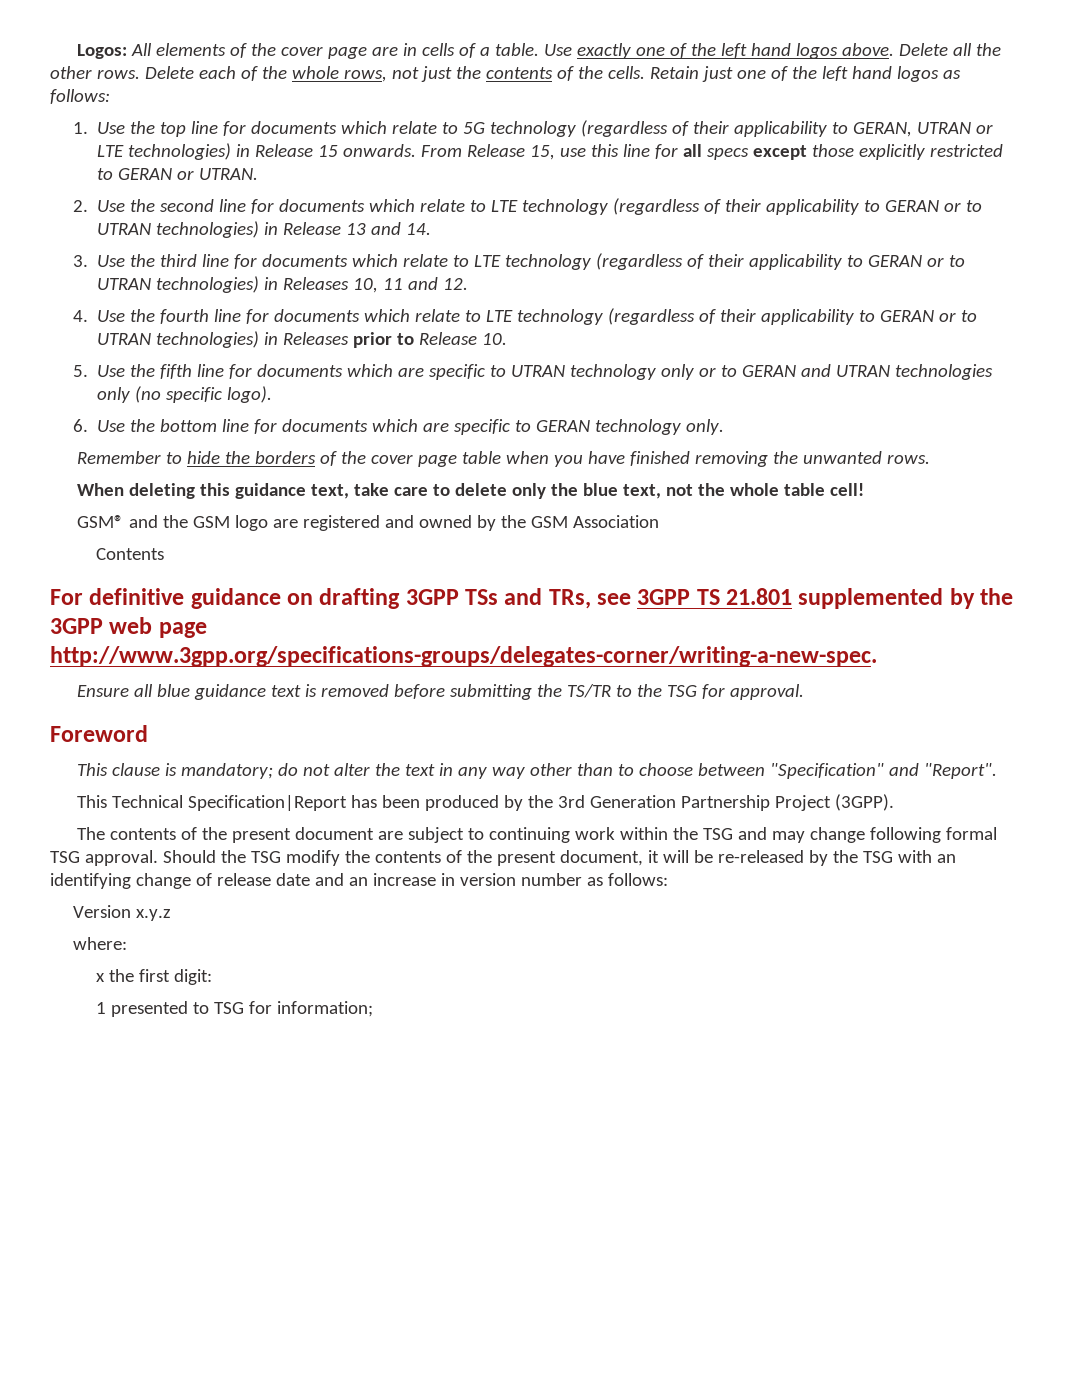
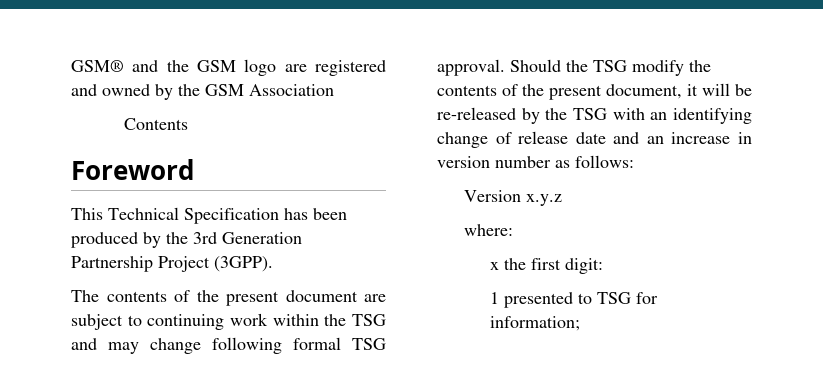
- Logos: All elements of the cover page are in cells of a table. Use exactly one of the left hand logos above. Delete all the other rows. Delete each of the whole rows, not just the contents of the cells. Retain just one of the left hand logos as follows:
- 1. Use the top line for documents which relate to 5G technology (regardless of their applicability to GERAN, UTRAN or LTE technologies) in Release 15 onwards. From Release 15, use this line for all specs except those explicitly restricted to GERAN or UTRAN.
- 2. Use the second line for documents which relate to LTE technology (regardless of their applicability to GERAN or to UTRAN technologies) in Release 13 and 14.
- 3. Use the third line for documents which relate to LTE technology (regardless of their applicability to GERAN or to UTRAN technologies) in Releases 10, 11 and 12.
- 4. Use the fourth line for documents which relate to LTE technology (regardless of their applicability to GERAN or to UTRAN technologies) in Releases prior to Release 10.
- 5. Use the fifth line for documents which are specific to UTRAN technology only or to GERAN and UTRAN technologies only (no specific logo).
- 6. Use the bottom line for documents which are specific to GERAN technology only.
- Remember to hide the borders of the cover page table when you have finished removing the unwanted rows.
- When deleting this guidance text, take care to delete only the blue text, not the whole table cell!
- For definitive guidance on drafting 3GPP TSs and TRs, see 3GPP TS 21.801 supplemented by the 3GPP web page http://www.3gpp.org/specifications-groups/delegates-corner/writing-a-new-spec.
- Ensure all blue guidance text is removed before submitting the TS/TR to the TSG for approval.
  Foreword
- This clause is mandatory; do not alter the text in any way other than to choose between "Specification" and "Report".
- This Technical Specification|Report has been produced by the 3rd Generation Partnership Project (3GPP).
+ This Technical Specification has been produced by the 3rd Generation Partnership Project (3GPP).

